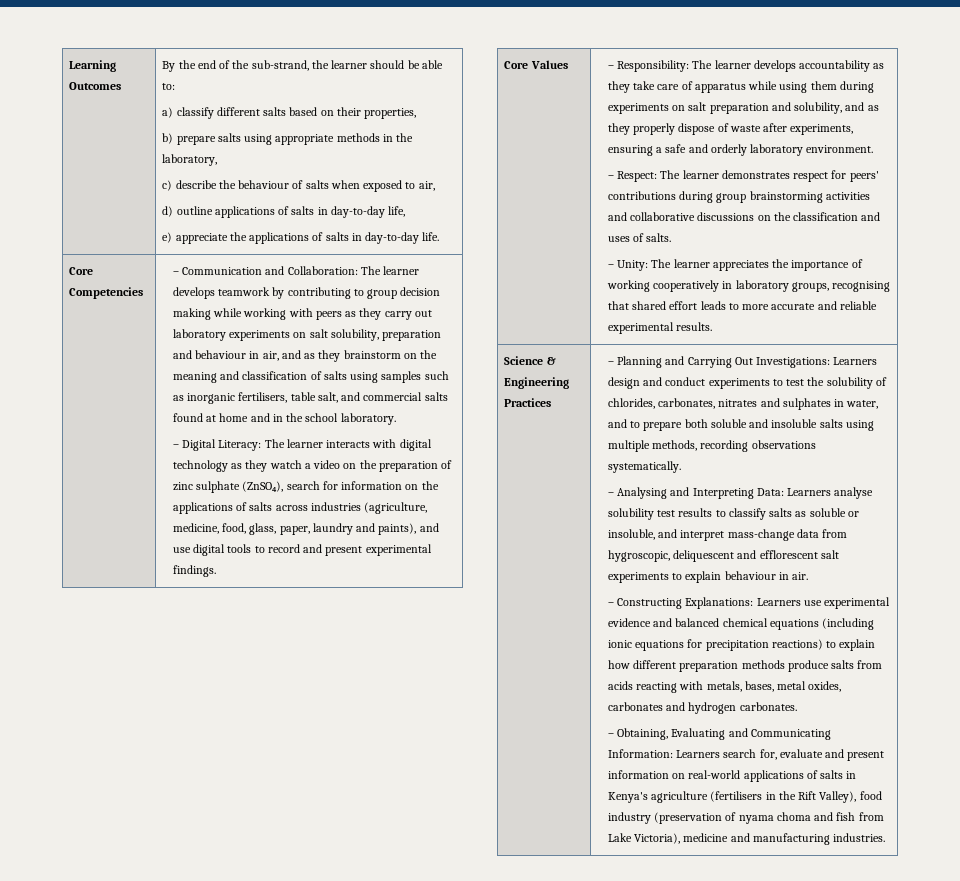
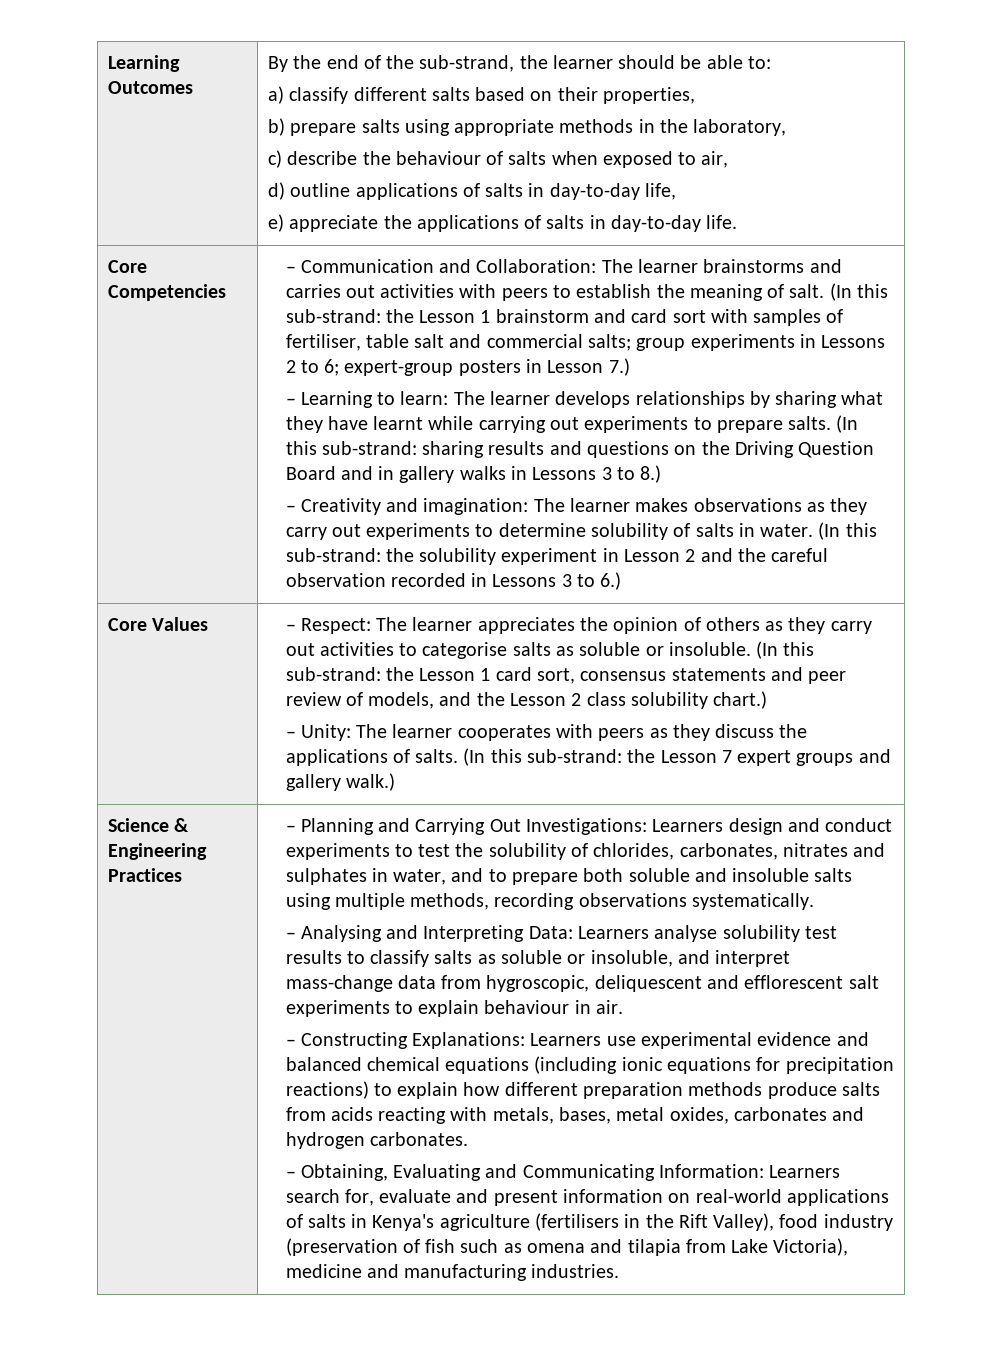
- – Communication and Collaboration: The learner develops teamwork by contributing to group decision making while working with peers as they carry out laboratory experiments on salt solubility, preparation and behaviour in air, and as they brainstorm on the meaning and classification of salts using samples such as inorganic fertilisers, table salt, and commercial salts found at home and in the school laboratory.
- – Digital Literacy: The learner interacts with digital technology as they watch a video on the preparation of zinc sulphate (ZnSO₄), search for information on the applications of salts across industries (agriculture, medicine, food, glass, paper, laundry and paints), and use digital tools to record and present experimental findings.
- Core Values | – Responsibility: The learner develops accountability as they take care of apparatus while using them during experiments on salt preparation and solubility, and as they properly dispose of waste after experiments, ensuring a safe and orderly laboratory environment.
- – Respect: The learner demonstrates respect for peers' contributions during group brainstorming activities and collaborative discussions on the classification and uses of salts.
- – Unity: The learner appreciates the importance of working cooperatively in laboratory groups, recognising that shared effort leads to more accurate and reliable experimental results.
+ – Communication and Collaboration: The learner brainstorms and carries out activities with peers to establish the meaning of salt. (In this sub-strand: the Lesson 1 brainstorm and card sort with samples of fertiliser, table salt and commercial salts; group experiments in Lessons 2 to 6; expert-group posters in Lesson 7.)
+ – Learning to learn: The learner develops relationships by sharing what they have learnt while carrying out experiments to prepare salts. (In this sub-strand: sharing results and questions on the Driving Question Board and in gallery walks in Lessons 3 to 8.)
+ – Creativity and imagination: The learner makes observations as they carry out experiments to determine solubility of salts in water. (In this sub-strand: the solubility experiment in Lesson 2 and the careful observation recorded in Lessons 3 to 6.)
+ Core Values | – Respect: The learner appreciates the opinion of others as they carry out activities to categorise salts as soluble or insoluble. (In this sub-strand: the Lesson 1 card sort, consensus statements and peer review of models, and the Lesson 2 class solubility chart.)
+ – Unity: The learner cooperates with peers as they discuss the applications of salts. (In this sub-strand: the Lesson 7 expert groups and gallery walk.)
- – Obtaining, Evaluating and Communicating Information: Learners search for, evaluate and present information on real-world applications of salts in Kenya's agriculture (fertilisers in the Rift Valley), food industry (preservation of nyama choma and fish from Lake Victoria), medicine and manufacturing industries.
+ – Obtaining, Evaluating and Communicating Information: Learners search for, evaluate and present information on real-world applications of salts in Kenya's agriculture (fertilisers in the Rift Valley), food industry (preservation of fish such as omena and tilapia from Lake Victoria), medicine and manufacturing industries.

